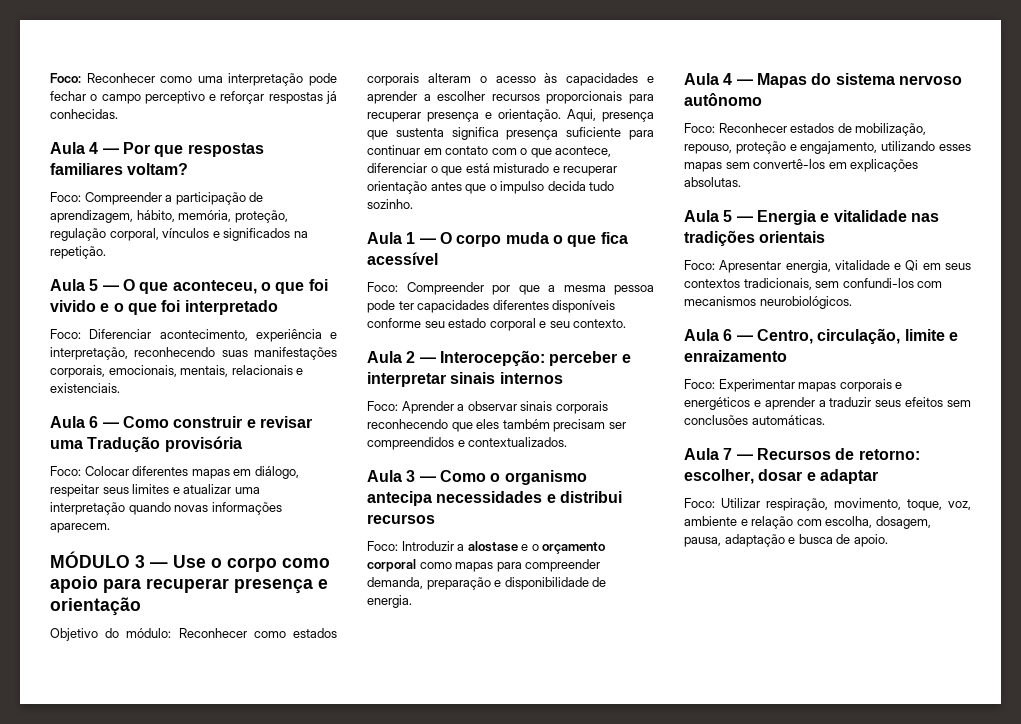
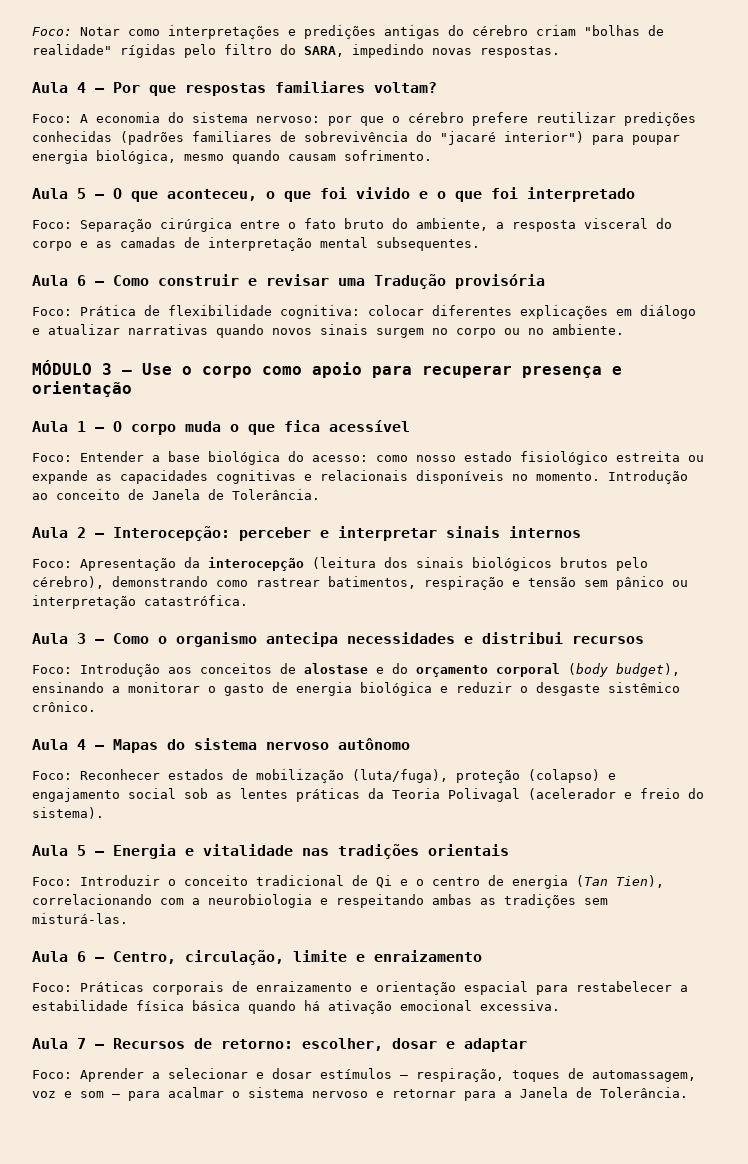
- Foco: Reconhecer como uma interpretação pode fechar o campo perceptivo e reforçar respostas já conhecidas.
+ Foco: Notar como interpretações e predições antigas do cérebro criam "bolhas de realidade" rígidas pelo filtro do SARA, impedindo novas respostas.
- Foco: Compreender a participação de aprendizagem, hábito, memória, proteção, regulação corporal, vínculos e significados na repetição.
+ Foco: A economia do sistema nervoso: por que o cérebro prefere reutilizar predições conhecidas (padrões familiares de sobrevivência do "jacaré interior") para poupar energia biológica, mesmo quando causam sofrimento.
- Foco: Diferenciar acontecimento, experiência e interpretação, reconhecendo suas manifestações corporais, emocionais, mentais, relacionais e existenciais.
+ Foco: Separação cirúrgica entre o fato bruto do ambiente, a resposta visceral do corpo e as camadas de interpretação mental subsequentes.
- Foco: Colocar diferentes mapas em diálogo, respeitar seus limites e atualizar uma interpretação quando novas informações aparecem.
+ Foco: Prática de flexibilidade cognitiva: colocar diferentes explicações em diálogo e atualizar narrativas quando novos sinais surgem no corpo ou no ambiente.
- Objetivo do módulo: Reconhecer como estados corporais alteram o acesso às capacidades e aprender a escolher recursos proporcionais para recuperar presença e orientação. Aqui, presença que sustenta significa presença suficiente para continuar em contato com o que acontece, diferenciar o que está misturado e recuperar orientação antes que o impulso decida tudo sozinho.
- Foco: Compreender por que a mesma pessoa pode ter capacidades diferentes disponíveis conforme seu estado corporal e seu contexto.
+ Foco: Entender a base biológica do acesso: como nosso estado fisiológico estreita ou expande as capacidades cognitivas e relacionais disponíveis no momento. Introdução ao conceito de Janela de Tolerância.
- Foco: Aprender a observar sinais corporais reconhecendo que eles também precisam ser compreendidos e contextualizados.
+ Foco: Apresentação da interocepção (leitura dos sinais biológicos brutos pelo cérebro), demonstrando como rastrear batimentos, respiração e tensão sem pânico ou interpretação catastrófica.
- Foco: Introduzir a alostase e o orçamento corporal como mapas para compreender demanda, preparação e disponibilidade de energia.
+ Foco: Introdução aos conceitos de alostase e do orçamento corporal (body budget), ensinando a monitorar o gasto de energia biológica e reduzir o desgaste sistêmico crônico.
- Foco: Reconhecer estados de mobilização, repouso, proteção e engajamento, utilizando esses mapas sem convertê-los em explicações absolutas.
+ Foco: Reconhecer estados de mobilização (luta/fuga), proteção (colapso) e engajamento social sob as lentes práticas da Teoria Polivagal (acelerador e freio do sistema).
- Foco: Apresentar energia, vitalidade e Qi em seus contextos tradicionais, sem confundi-los com mecanismos neurobiológicos.
+ Foco: Introduzir o conceito tradicional de Qi e o centro de energia (Tan Tien), correlacionando com a neurobiologia e respeitando ambas as tradições sem misturá-las.
- Foco: Experimentar mapas corporais e energéticos e aprender a traduzir seus efeitos sem conclusões automáticas.
+ Foco: Práticas corporais de enraizamento e orientação espacial para restabelecer a estabilidade física básica quando há ativação emocional excessiva.
- Foco: Utilizar respiração, movimento, toque, voz, ambiente e relação com escolha, dosagem, pausa, adaptação e busca de apoio.
+ Foco: Aprender a selecionar e dosar estímulos — respiração, toques de automassagem, voz e som — para acalmar o sistema nervoso e retornar para a Janela de Tolerância.

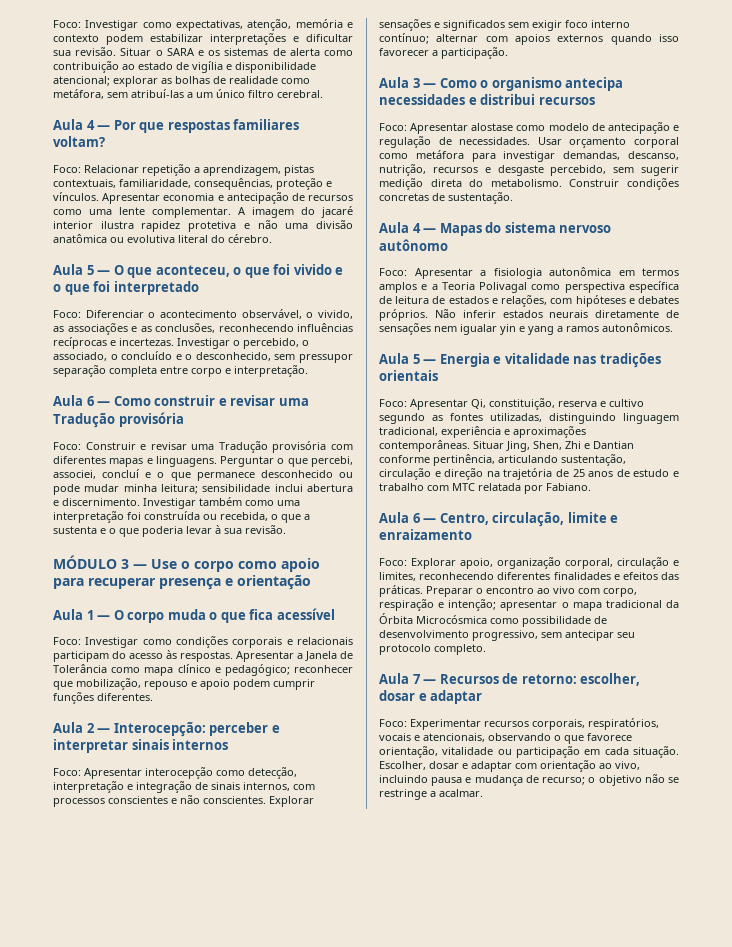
- Foco: Notar como interpretações e predições antigas do cérebro criam "bolhas de realidade" rígidas pelo filtro do SARA, impedindo novas respostas.
+ Foco: Investigar como expectativas, atenção, memória e contexto podem estabilizar interpretações e dificultar sua revisão. Situar o SARA e os sistemas de alerta como contribuição ao estado de vigília e disponibilidade atencional; explorar as bolhas de realidade como metáfora, sem atribuí-las a um único filtro cerebral.
- Foco: A economia do sistema nervoso: por que o cérebro prefere reutilizar predições conhecidas (padrões familiares de sobrevivência do "jacaré interior") para poupar energia biológica, mesmo quando causam sofrimento.
+ Foco: Relacionar repetição a aprendizagem, pistas contextuais, familiaridade, consequências, proteção e vínculos. Apresentar economia e antecipação de recursos como uma lente complementar. A imagem do jacaré interior ilustra rapidez protetiva e não uma divisão anatômica ou evolutiva literal do cérebro.
- Foco: Separação cirúrgica entre o fato bruto do ambiente, a resposta visceral do corpo e as camadas de interpretação mental subsequentes.
+ Foco: Diferenciar o acontecimento observável, o vivido, as associações e as conclusões, reconhecendo influências recíprocas e incertezas. Investigar o percebido, o associado, o concluído e o desconhecido, sem pressupor separação completa entre corpo e interpretação.
- Foco: Prática de flexibilidade cognitiva: colocar diferentes explicações em diálogo e atualizar narrativas quando novos sinais surgem no corpo ou no ambiente.
+ Foco: Construir e revisar uma Tradução provisória com diferentes mapas e linguagens. Perguntar o que percebi, associei, concluí e o que permanece desconhecido ou pode mudar minha leitura; sensibilidade inclui abertura e discernimento. Investigar também como uma interpretação foi construída ou recebida, o que a sustenta e o que poderia levar à sua revisão.
- Foco: Entender a base biológica do acesso: como nosso estado fisiológico estreita ou expande as capacidades cognitivas e relacionais disponíveis no momento. Introdução ao conceito de Janela de Tolerância.
+ Foco: Investigar como condições corporais e relacionais participam do acesso às respostas. Apresentar a Janela de Tolerância como mapa clínico e pedagógico; reconhecer que mobilização, repouso e apoio podem cumprir funções diferentes.
- Foco: Apresentação da interocepção (leitura dos sinais biológicos brutos pelo cérebro), demonstrando como rastrear batimentos, respiração e tensão sem pânico ou interpretação catastrófica.
+ Foco: Apresentar interocepção como detecção, interpretação e integração de sinais internos, com processos conscientes e não conscientes. Explorar sensações e significados sem exigir foco interno contínuo; alternar com apoios externos quando isso favorecer a participação.
- Foco: Introdução aos conceitos de alostase e do orçamento corporal (body budget), ensinando a monitorar o gasto de energia biológica e reduzir o desgaste sistêmico crônico.
+ Foco: Apresentar alostase como modelo de antecipação e regulação de necessidades. Usar orçamento corporal como metáfora para investigar demandas, descanso, nutrição, recursos e desgaste percebido, sem sugerir medição direta do metabolismo. Construir condições concretas de sustentação.
- Foco: Reconhecer estados de mobilização (luta/fuga), proteção (colapso) e engajamento social sob as lentes práticas da Teoria Polivagal (acelerador e freio do sistema).
+ Foco: Apresentar a fisiologia autonômica em termos amplos e a Teoria Polivagal como perspectiva específica de leitura de estados e relações, com hipóteses e debates próprios. Não inferir estados neurais diretamente de sensações nem igualar yin e yang a ramos autonômicos.
- Foco: Introduzir o conceito tradicional de Qi e o centro de energia (Tan Tien), correlacionando com a neurobiologia e respeitando ambas as tradições sem misturá-las.
+ Foco: Apresentar Qi, constituição, reserva e cultivo segundo as fontes utilizadas, distinguindo linguagem tradicional, experiência e aproximações contemporâneas. Situar Jing, Shen, Zhi e Dantian conforme pertinência, articulando sustentação, circulação e direção na trajetória de 25 anos de estudo e trabalho com MTC relatada por Fabiano.
- Foco: Práticas corporais de enraizamento e orientação espacial para restabelecer a estabilidade física básica quando há ativação emocional excessiva.
+ Foco: Explorar apoio, organização corporal, circulação e limites, reconhecendo diferentes finalidades e efeitos das práticas. Preparar o encontro ao vivo com corpo, respiração e intenção; apresentar o mapa tradicional da Órbita Microcósmica como possibilidade de desenvolvimento progressivo, sem antecipar seu protocolo completo.
- Foco: Aprender a selecionar e dosar estímulos — respiração, toques de automassagem, voz e som — para acalmar o sistema nervoso e retornar para a Janela de Tolerância.
+ Foco: Experimentar recursos corporais, respiratórios, vocais e atencionais, observando o que favorece orientação, vitalidade ou participação em cada situação. Escolher, dosar e adaptar com orientação ao vivo, incluindo pausa e mudança de recurso; o objetivo não se restringe a acalmar.

